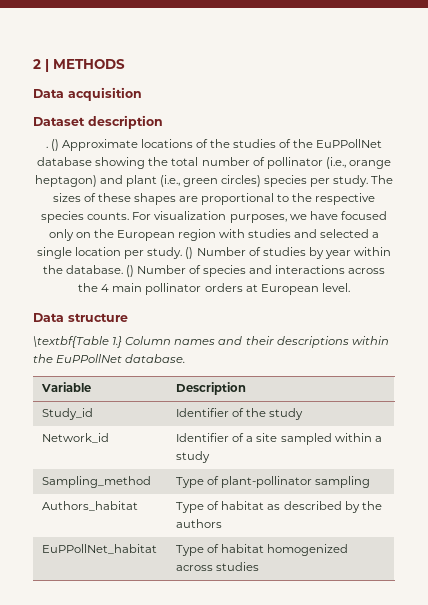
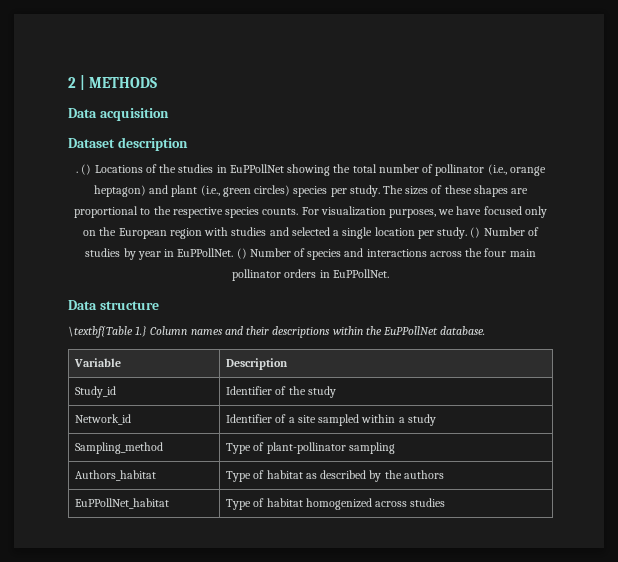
- () Approximate locations of the studies of the EuPPollNet database showing the total number of pollinator (i.e., orange heptagon) and plant (i.e., green circles) species per study.
+ () Locations of the studies in EuPPollNet showing the total number of pollinator (i.e., orange heptagon) and plant (i.e., green circles) species per study.
- () Number of studies by year within the database.
+ () Number of studies by year in EuPPollNet.
- () Number of species and interactions across the 4 main pollinator orders at European level.
+ () Number of species and interactions across the four main pollinator orders in EuPPollNet.

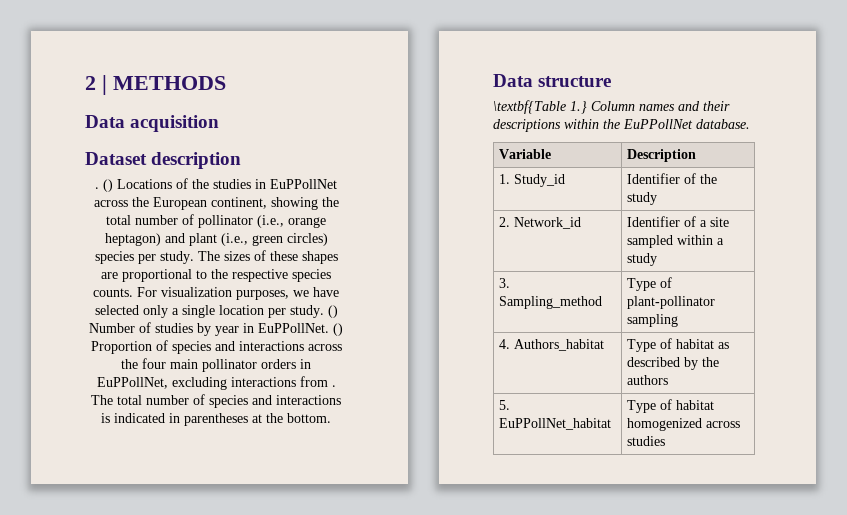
- () Locations of the studies in EuPPollNet showing the total number of pollinator (i.e., orange heptagon) and plant (i.e., green circles) species per study.
+ () Locations of the studies in EuPPollNet across the European continent, showing the total number of pollinator (i.e., orange heptagon) and plant (i.e., green circles) species per study.
- For visualization purposes, we have focused only on the European region with studies and selected a single location per study.
+ For visualization purposes, we have selected only a single location per study.
- () Number of species and interactions across the four main pollinator orders in EuPPollNet.
+ () Proportion of species and interactions across the four main pollinator orders in EuPPollNet, excluding interactions from . The total number of species and interactions is indicated in parentheses at the bottom.
- Study_id | Identifier of the study
+ 1. Study_id | Identifier of the study
- Network_id | Identifier of a site sampled within a study
+ 2. Network_id | Identifier of a site sampled within a study
- Sampling_method | Type of plant-pollinator sampling
+ 3. Sampling_method | Type of plant-pollinator sampling
- Authors_habitat | Type of habitat as described by the authors
+ 4. Authors_habitat | Type of habitat as described by the authors
- EuPPollNet_habitat | Type of habitat homogenized across studies
+ 5. EuPPollNet_habitat | Type of habitat homogenized across studies

